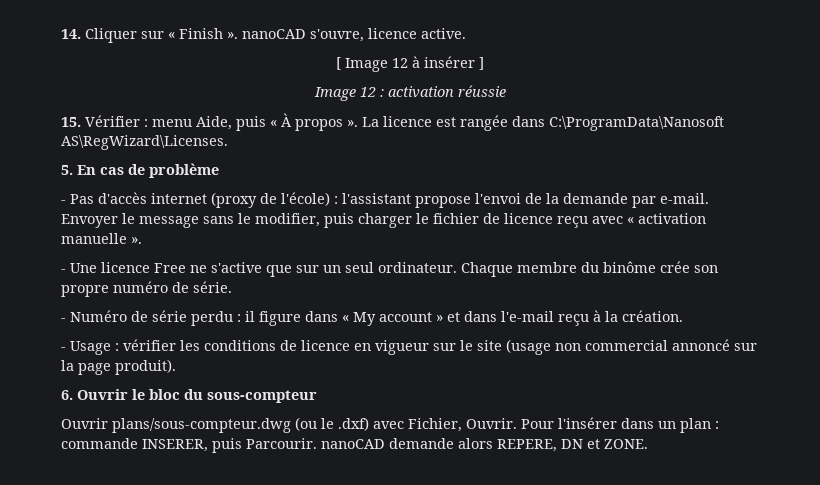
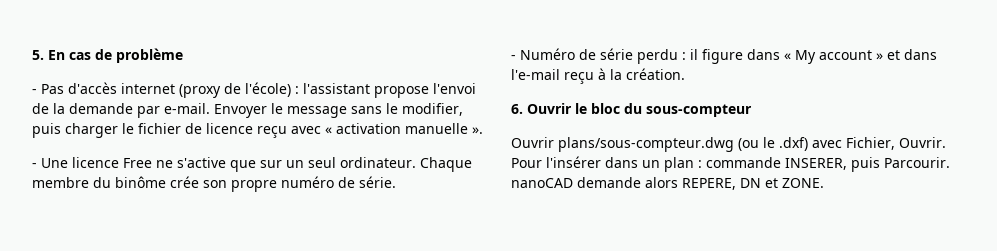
- 14. Cliquer sur « Finish ». nanoCAD s'ouvre, licence active.
- [ Image 12 à insérer ]
- Image 12 : activation réussie
- 15. Vérifier : menu Aide, puis « À propos ». La licence est rangée dans C:\ProgramData\Nanosoft AS\RegWizard\Licenses.
- - Usage : vérifier les conditions de licence en vigueur sur le site (usage non commercial annoncé sur la page produit).

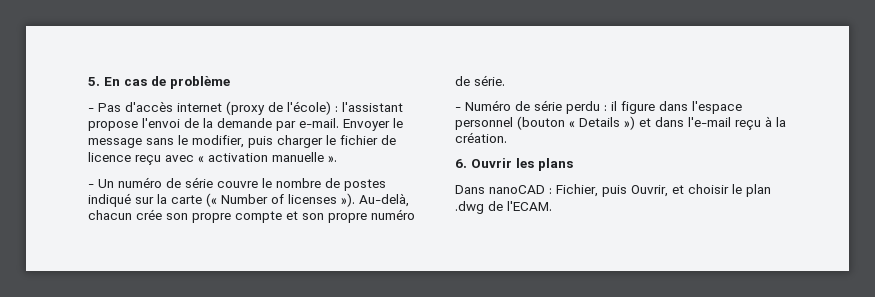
- - Une licence Free ne s'active que sur un seul ordinateur. Chaque membre du binôme crée son propre numéro de série.
+ - Un numéro de série couvre le nombre de postes indiqué sur la carte (« Number of licenses »). Au-delà, chacun crée son propre compte et son propre numéro de série.
- - Numéro de série perdu : il figure dans « My account » et dans l'e-mail reçu à la création.
+ - Numéro de série perdu : il figure dans l'espace personnel (bouton « Details ») et dans l'e-mail reçu à la création.
- 6. Ouvrir le bloc du sous-compteur
- Ouvrir plans/sous-compteur.dwg (ou le .dxf) avec Fichier, Ouvrir. Pour l'insérer dans un plan : commande INSERER, puis Parcourir. nanoCAD demande alors REPERE, DN et ZONE.
+ 6. Ouvrir les plans
+ Dans nanoCAD : Fichier, puis Ouvrir, et choisir le plan .dwg de l'ECAM.

